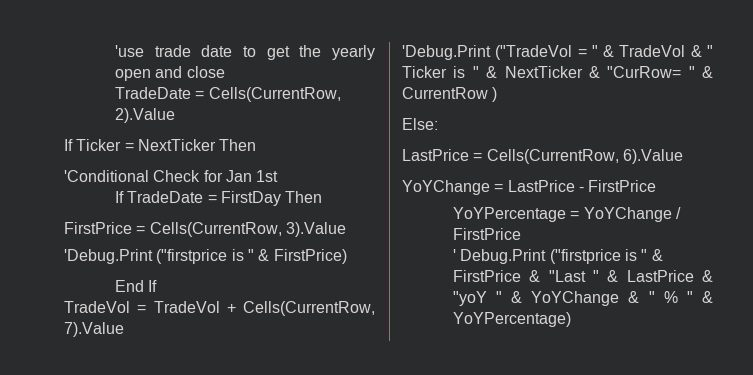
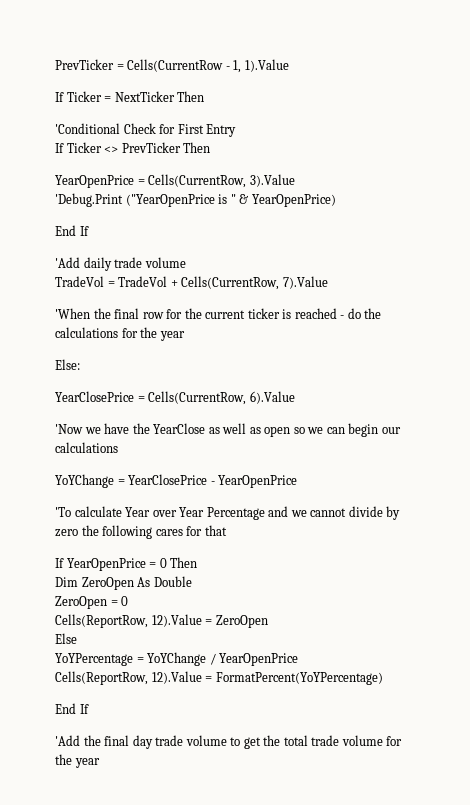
- 'use trade date to get the yearly open and close
- TradeDate = Cells(CurrentRow, 2).Value
+ PrevTicker = Cells(CurrentRow - 1, 1).Value
- 'Conditional Check for Jan 1st
- If TradeDate = FirstDay Then
- FirstPrice = Cells(CurrentRow, 3).Value
+ 'Conditional Check for First Entry
+ If Ticker <> PrevTicker Then
+ YearOpenPrice = Cells(CurrentRow, 3).Value
- 'Debug.Print ("firstprice is " & FirstPrice)
+ 'Debug.Print ("YearOpenPrice is " & YearOpenPrice)
  End If
+ 'Add daily trade volume
- 'Debug.Print ("TradeVol = " & TradeVol & " Ticker is " & NextTicker & "CurRow= " & CurrentRow )
+ 'When the final row for the current ticker is reached - do the calculations for the year
- LastPrice = Cells(CurrentRow, 6).Value
+ YearClosePrice = Cells(CurrentRow, 6).Value
- YoYChange = LastPrice - FirstPrice
- YoYPercentage = YoYChange / FirstPrice
- ' Debug.Print ("firstprice is " & FirstPrice & "Last " & LastPrice & "yoY " & YoYChange & " % " & YoYPercentage)
+ 'Now we have the YearClose as well as open so we can begin our calculations
+ YoYChange = YearClosePrice - YearOpenPrice
+ 'To calculate Year over Year Percentage and we cannot divide by zero the following cares for that
+ If YearOpenPrice = 0 Then
+ Dim ZeroOpen As Double
+ ZeroOpen = 0
+ Cells(ReportRow, 12).Value = ZeroOpen
+ Else
+ YoYPercentage = YoYChange / YearOpenPrice
+ Cells(ReportRow, 12).Value = FormatPercent(YoYPercentage)
+ End If
+ 'Add the final day trade volume to get the total trade volume for the year

